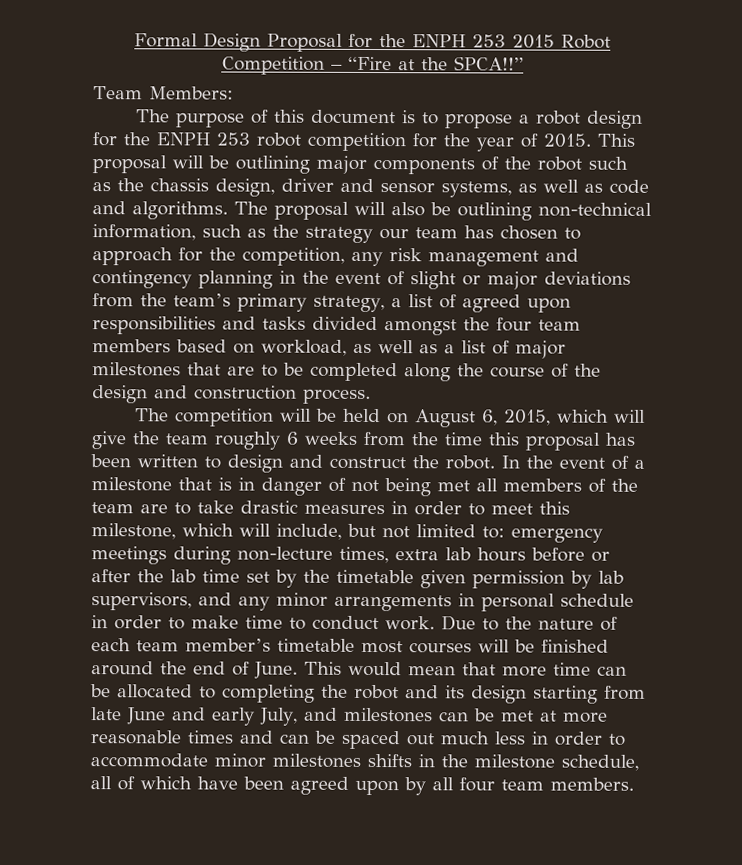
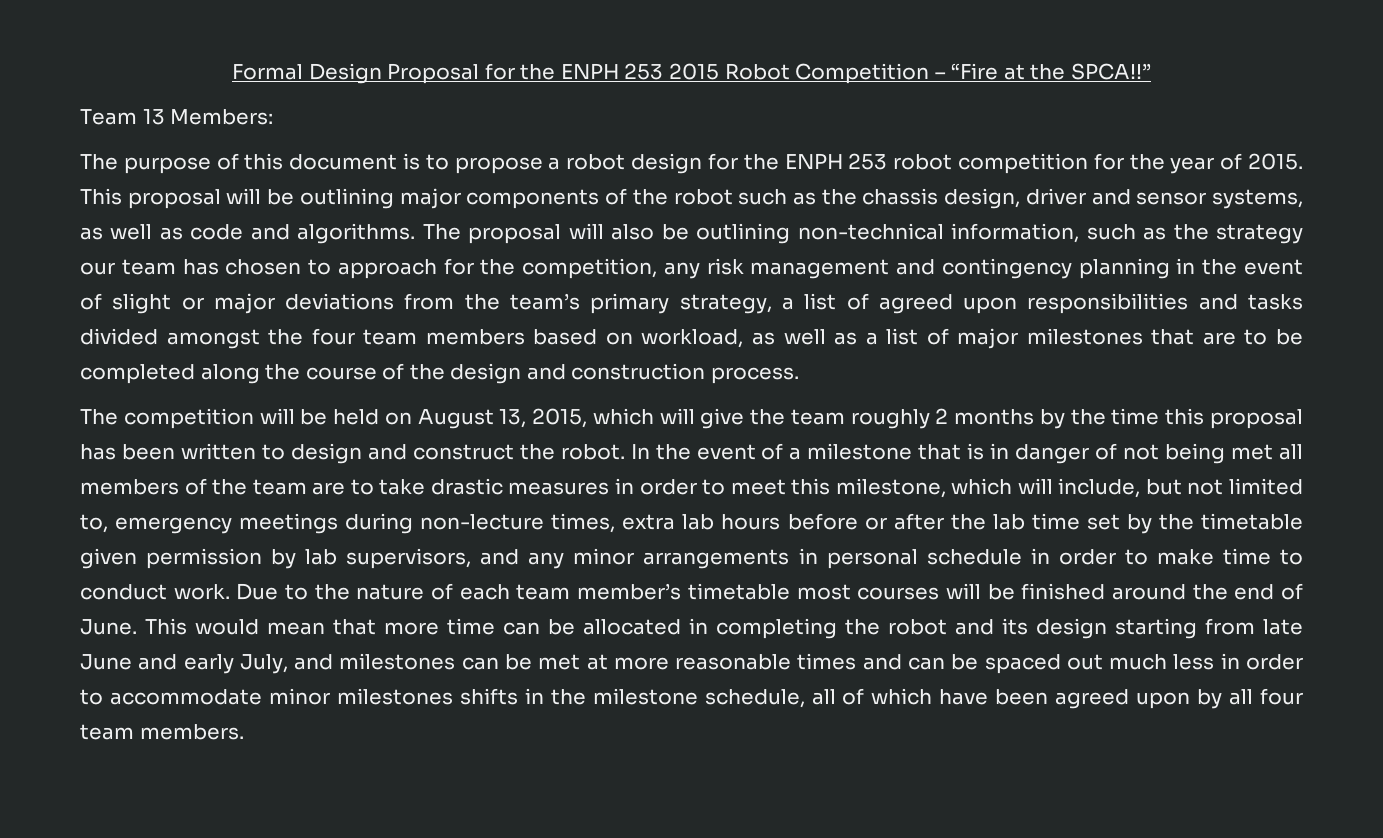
- Team Members:
+ Team 13 Members:
- The competition will be held on August 6, 2015, which will give the team roughly 6 weeks from the time this proposal has been written to design and construct the robot.
+ The competition will be held on August 13, 2015, which will give the team roughly 2 months by the time this proposal has been written to design and construct the robot.
- In the event of a milestone that is in danger of not being met all members of the team are to take drastic measures in order to meet this milestone, which will include, but not limited to: emergency meetings during non-lecture times, extra lab hours before or after the lab time set by the timetable given permission by lab supervisors, and any minor arrangements in personal schedule in order to make time to conduct work.
+ In the event of a milestone that is in danger of not being met all members of the team are to take drastic measures in order to meet this milestone, which will include, but not limited to, emergency meetings during non-lecture times, extra lab hours before or after the lab time set by the timetable given permission by lab supervisors, and any minor arrangements in personal schedule in order to make time to conduct work.
- This would mean that more time can be allocated to completing the robot and its design starting from late June and early July, and milestones can be met at more reasonable times and can be spaced out much less in order to accommodate minor milestones shifts in the milestone schedule, all of which have been agreed upon by all four team members.
+ This would mean that more time can be allocated in completing the robot and its design starting from late June and early July, and milestones can be met at more reasonable times and can be spaced out much less in order to accommodate minor milestones shifts in the milestone schedule, all of which have been agreed upon by all four team members.

